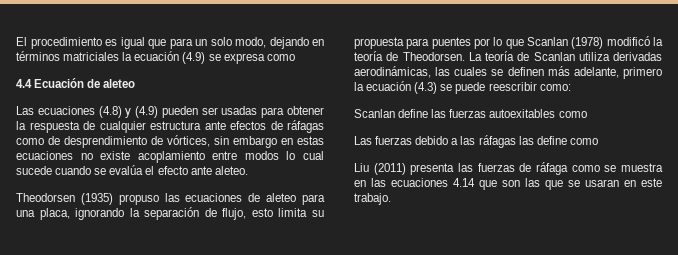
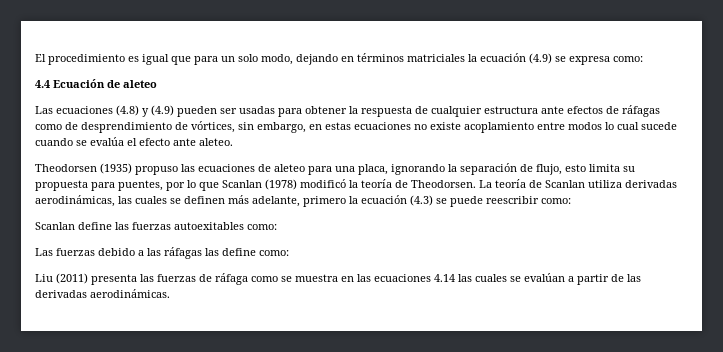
- El procedimiento es igual que para un solo modo, dejando en términos matriciales la ecuación (4.9) se expresa como
+ El procedimiento es igual que para un solo modo, dejando en términos matriciales la ecuación (4.9) se expresa como:
- Las ecuaciones (4.8) y (4.9) pueden ser usadas para obtener la respuesta de cualquier estructura ante efectos de ráfagas como de desprendimiento de vórtices, sin embargo en estas ecuaciones no existe acoplamiento entre modos lo cual sucede cuando se evalúa el efecto ante aleteo.
+ Las ecuaciones (4.8) y (4.9) pueden ser usadas para obtener la respuesta de cualquier estructura ante efectos de ráfagas como de desprendimiento de vórtices, sin embargo, en estas ecuaciones no existe acoplamiento entre modos lo cual sucede cuando se evalúa el efecto ante aleteo.
- Theodorsen (1935) propuso las ecuaciones de aleteo para una placa, ignorando la separación de flujo, esto limita su propuesta para puentes por lo que Scanlan (1978) modificó la teoría de Theodorsen.
+ Theodorsen (1935) propuso las ecuaciones de aleteo para una placa, ignorando la separación de flujo, esto limita su propuesta para puentes, por lo que Scanlan (1978) modificó la teoría de Theodorsen.
- Scanlan define las fuerzas autoexitables como
+ Scanlan define las fuerzas autoexitables como:
- Las fuerzas debido a las ráfagas las define como
+ Las fuerzas debido a las ráfagas las define como:
- Liu (2011) presenta las fuerzas de ráfaga como se muestra en las ecuaciones 4.14 que son las que se usaran en este trabajo.
+ Liu (2011) presenta las fuerzas de ráfaga como se muestra en las ecuaciones 4.14 las cuales se evalúan a partir de las derivadas aerodinámicas.

